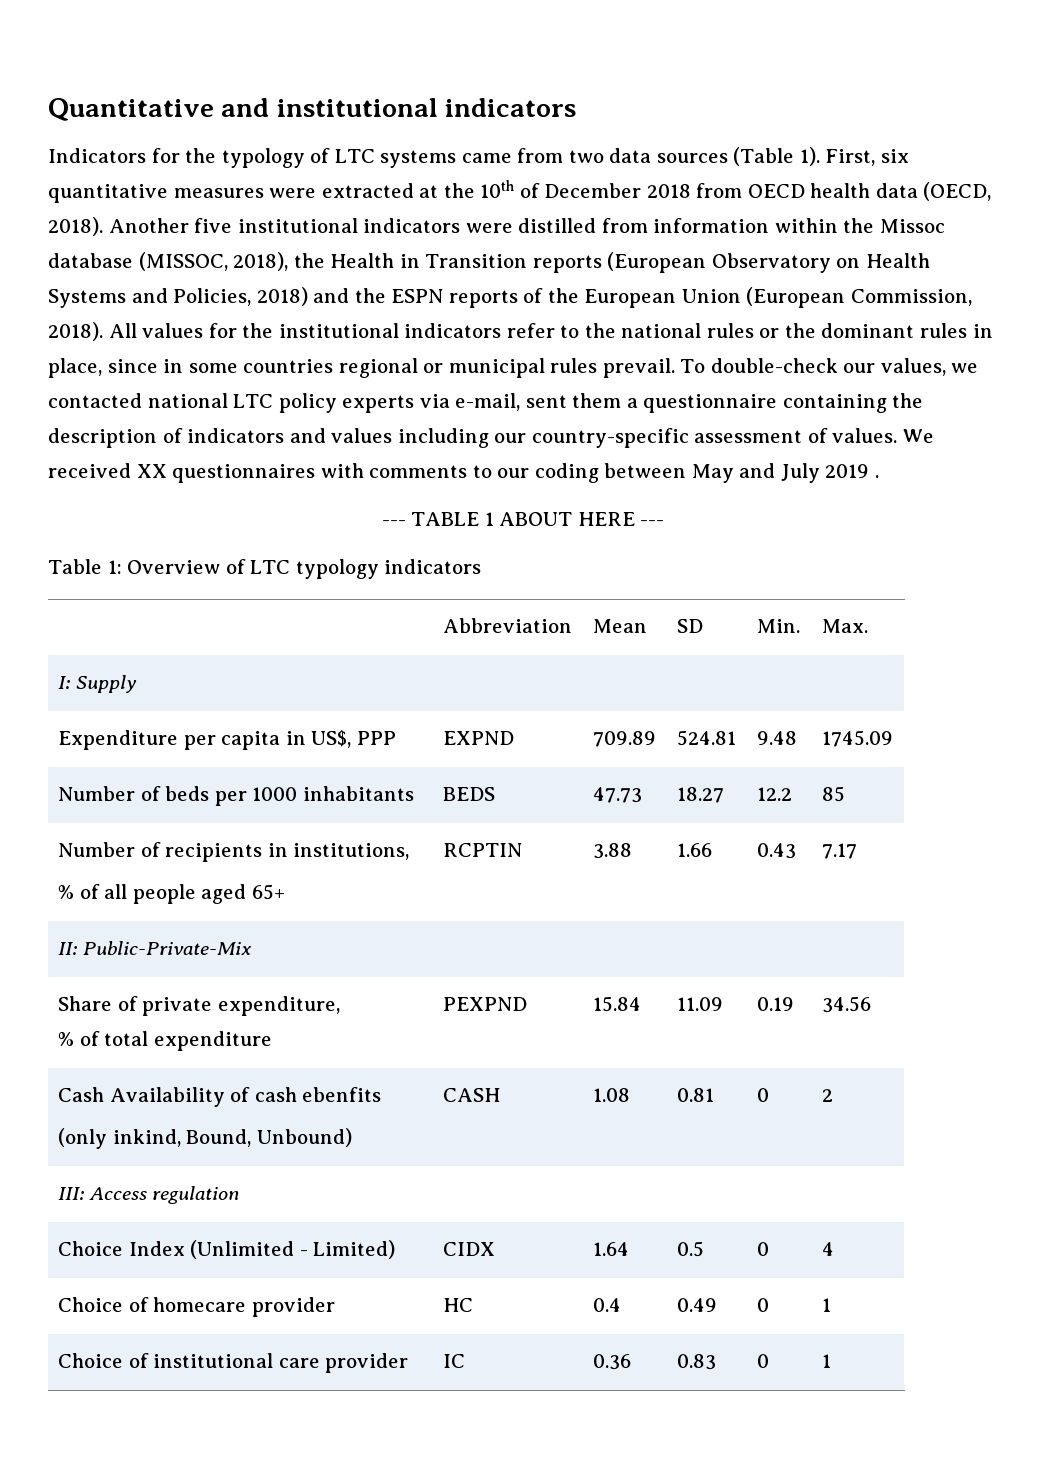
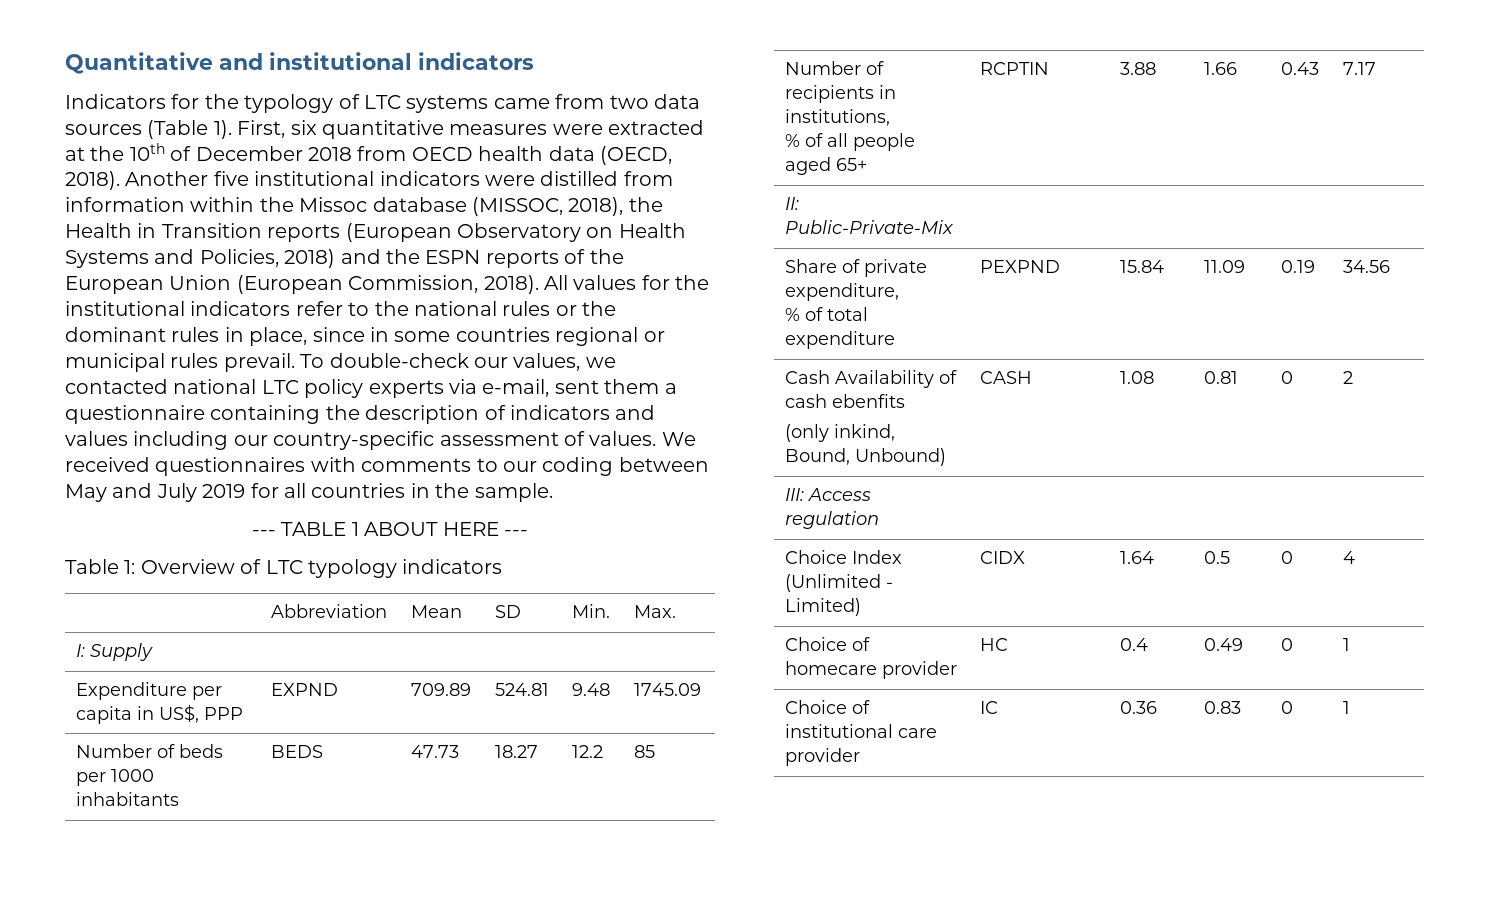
- We received XX questionnaires with comments to our coding between May and July 2019 .
+ We received questionnaires with comments to our coding between May and July 2019 for all countries in the sample.

